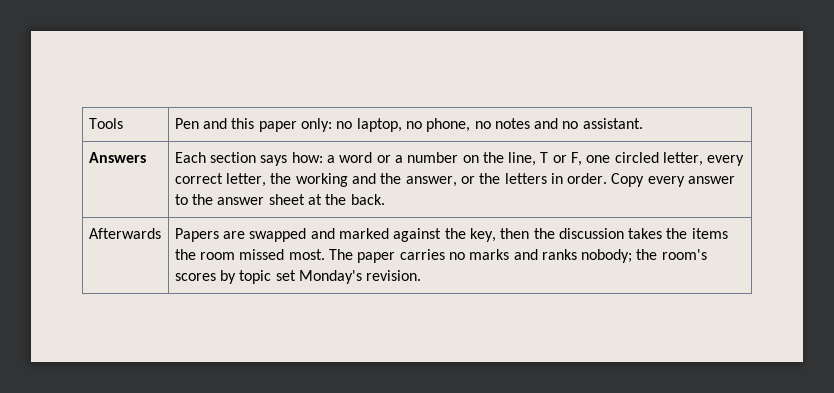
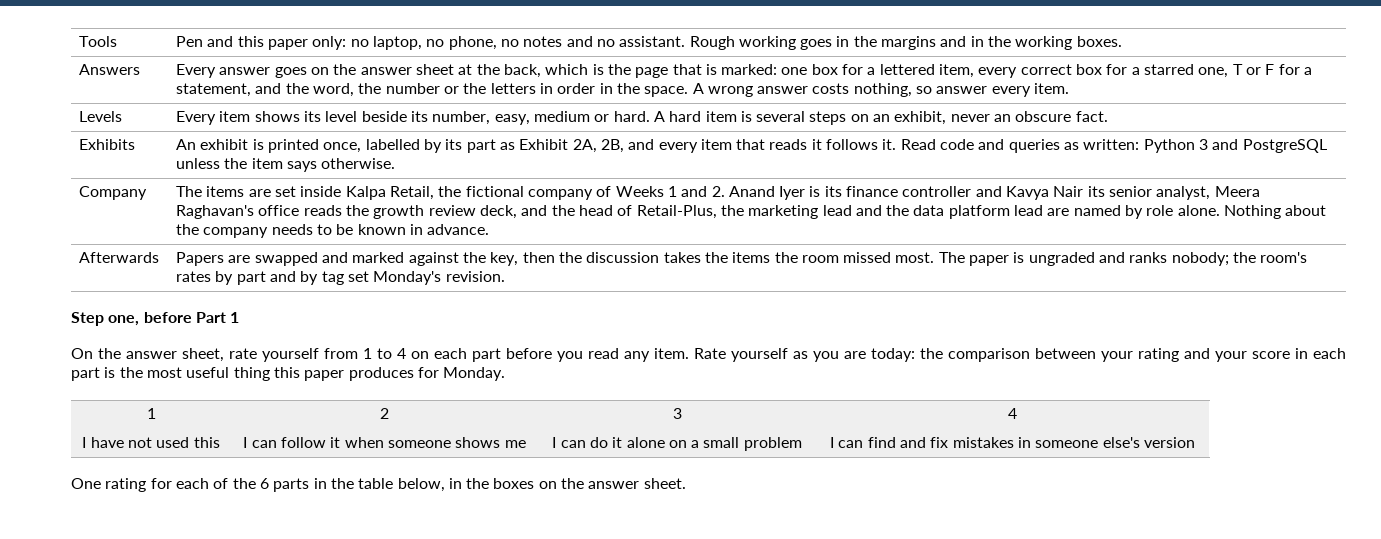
- Tools | Pen and this paper only: no laptop, no phone, no notes and no assistant.
- Answers | Each section says how: a word or a number on the line, T or F, one circled letter, every correct letter, the working and the answer, or the letters in order. Copy every answer to the answer sheet at the back.
+ Tools | Pen and this paper only: no laptop, no phone, no notes and no assistant. Rough working goes in the margins and in the working boxes.
+ Answers | Every answer goes on the answer sheet at the back, which is the page that is marked: one box for a lettered item, every correct box for a starred one, T or F for a statement, and the word, the number or the letters in order in the space. A wrong answer costs nothing, so answer every item.
+ Levels | Every item shows its level beside its number, easy, medium or hard. A hard item is several steps on an exhibit, never an obscure fact.
+ Exhibits | An exhibit is printed once, labelled by its part as Exhibit 2A, 2B, and every item that reads it follows it. Read code and queries as written: Python 3 and PostgreSQL unless the item says otherwise.
+ Company | The items are set inside Kalpa Retail, the fictional company of Weeks 1 and 2. Anand Iyer is its finance controller and Kavya Nair its senior analyst, Meera Raghavan's office reads the growth review deck, and the head of Retail-Plus, the marketing lead and the data platform lead are named by role alone. Nothing about the company needs to be known in advance.
- Afterwards | Papers are swapped and marked against the key, then the discussion takes the items the room missed most. The paper carries no marks and ranks nobody; the room's scores by topic set Monday's revision.
+ Afterwards | Papers are swapped and marked against the key, then the discussion takes the items the room missed most. The paper is ungraded and ranks nobody; the room's rates by part and by tag set Monday's revision.
+ Step one, before Part 1
+ On the answer sheet, rate yourself from 1 to 4 on each part before you read any item. Rate yourself as you are today: the comparison between your rating and your score in each part is the most useful thing this paper produces for Monday.
+ 1
+ I have not used this | 2
+ I can follow it when someone shows me | 3
+ I can do it alone on a small problem | 4
+ I can find and fix mistakes in someone else's version
+ One rating for each of the 6 parts in the table below, in the boxes on the answer sheet.

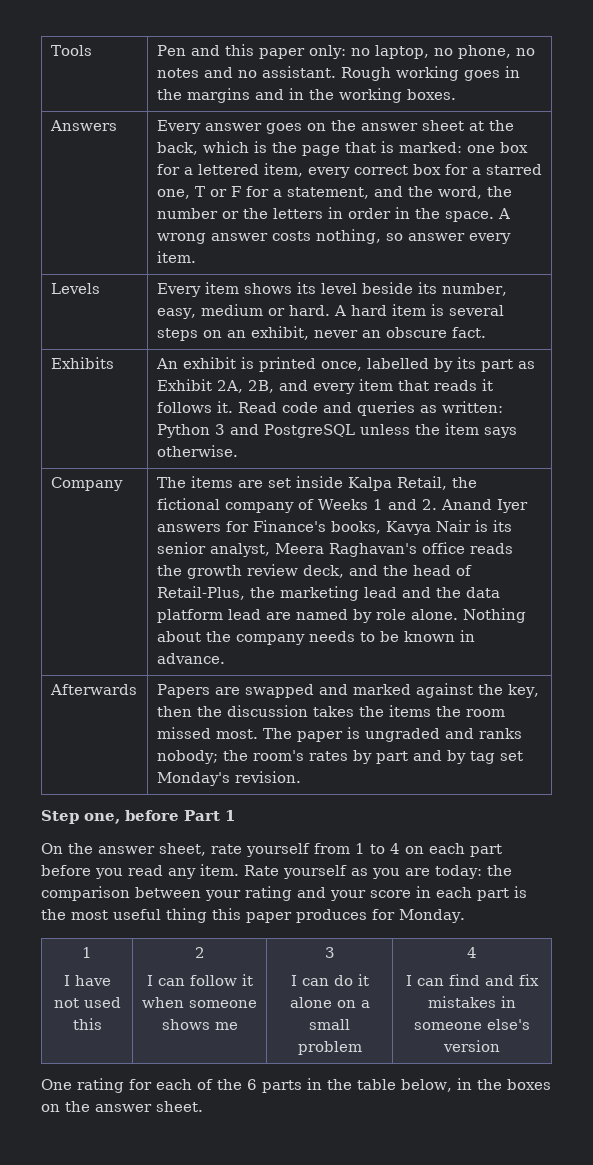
- The items are set inside Kalpa Retail, the fictional company of Weeks 1 and 2. Anand Iyer is its finance controller and Kavya Nair its senior analyst, Meera Raghavan's office reads the growth review deck, and the head of Retail-Plus, the marketing lead and the data platform lead are named by role alone.
+ The items are set inside Kalpa Retail, the fictional company of Weeks 1 and 2. Anand Iyer answers for Finance's books, Kavya Nair is its senior analyst, Meera Raghavan's office reads the growth review deck, and the head of Retail-Plus, the marketing lead and the data platform lead are named by role alone.

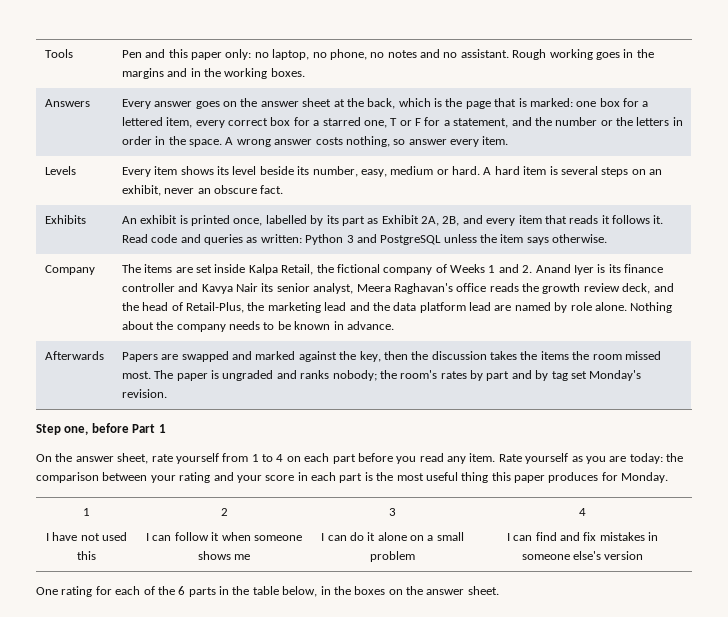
- Every answer goes on the answer sheet at the back, which is the page that is marked: one box for a lettered item, every correct box for a starred one, T or F for a statement, and the word, the number or the letters in order in the space.
+ Every answer goes on the answer sheet at the back, which is the page that is marked: one box for a lettered item, every correct box for a starred one, T or F for a statement, and the number or the letters in order in the space.
- The items are set inside Kalpa Retail, the fictional company of Weeks 1 and 2. Anand Iyer answers for Finance's books, Kavya Nair is its senior analyst, Meera Raghavan's office reads the growth review deck, and the head of Retail-Plus, the marketing lead and the data platform lead are named by role alone.
+ The items are set inside Kalpa Retail, the fictional company of Weeks 1 and 2. Anand Iyer is its finance controller and Kavya Nair its senior analyst, Meera Raghavan's office reads the growth review deck, and the head of Retail-Plus, the marketing lead and the data platform lead are named by role alone.

